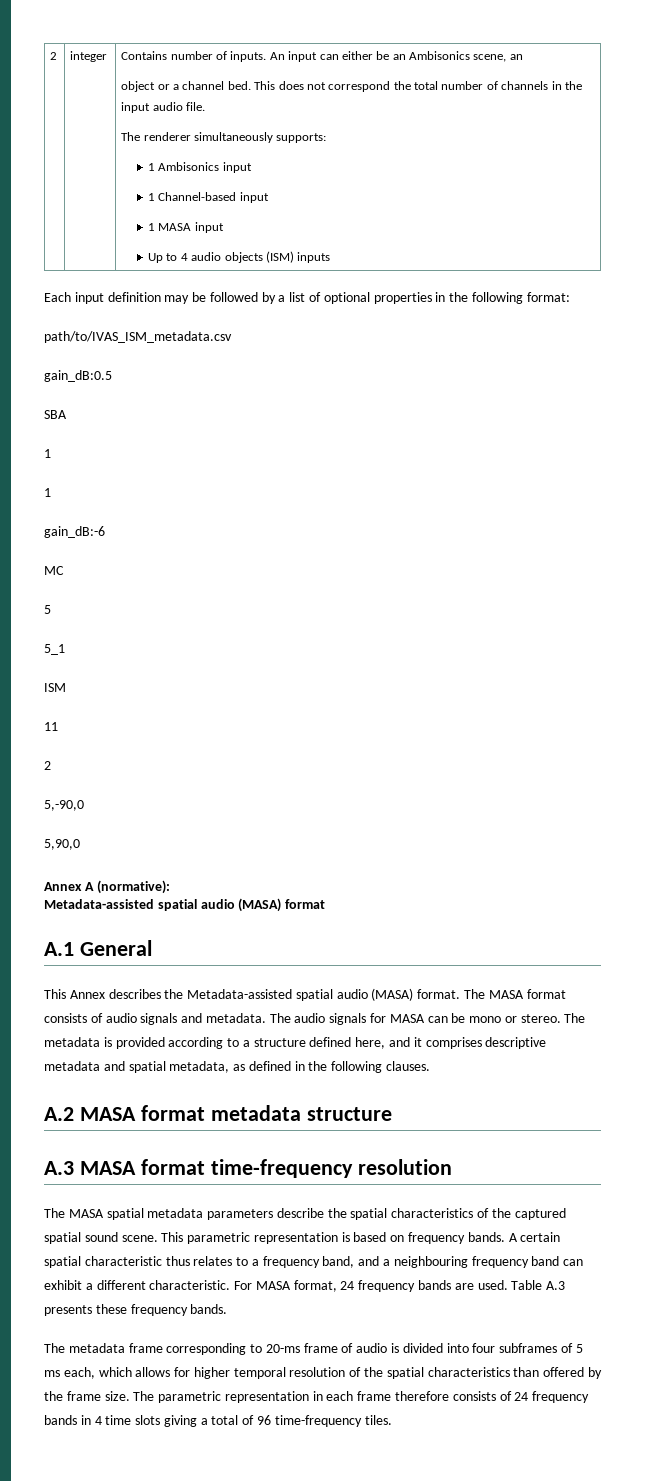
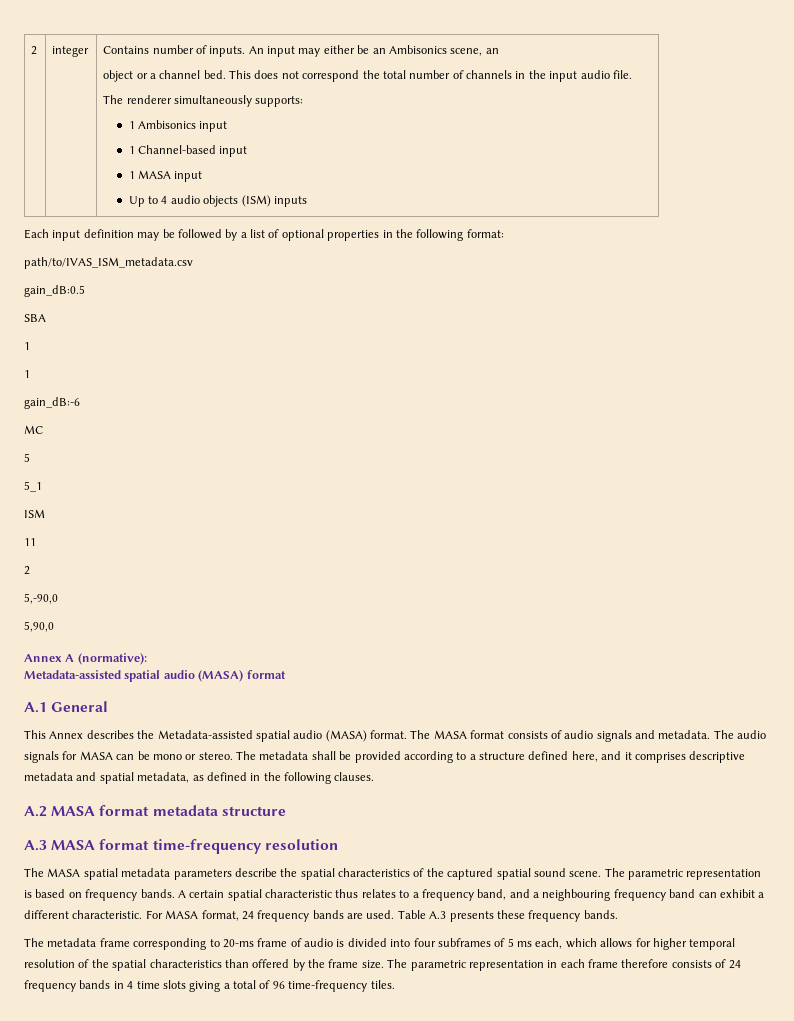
- An input can either be an Ambisonics scene, an
+ An input may either be an Ambisonics scene, an
- The metadata is provided according to a structure defined here, and it comprises descriptive metadata and spatial metadata, as defined in the following clauses.
+ The metadata shall be provided according to a structure defined here, and it comprises descriptive metadata and spatial metadata, as defined in the following clauses.
- This parametric representation is based on frequency bands.
+ The parametric representation is based on frequency bands.

